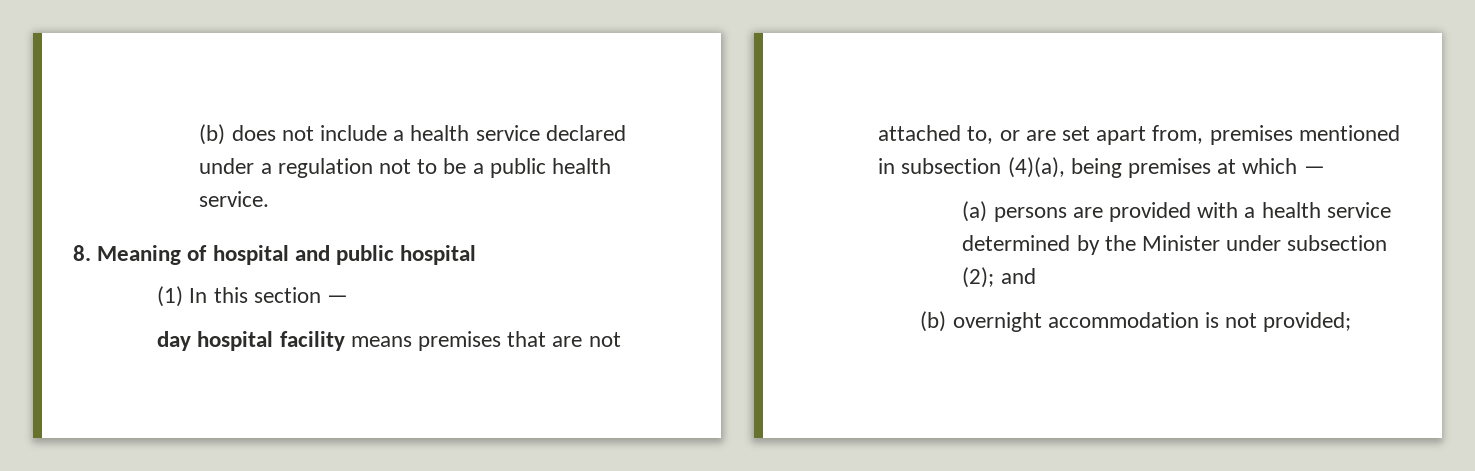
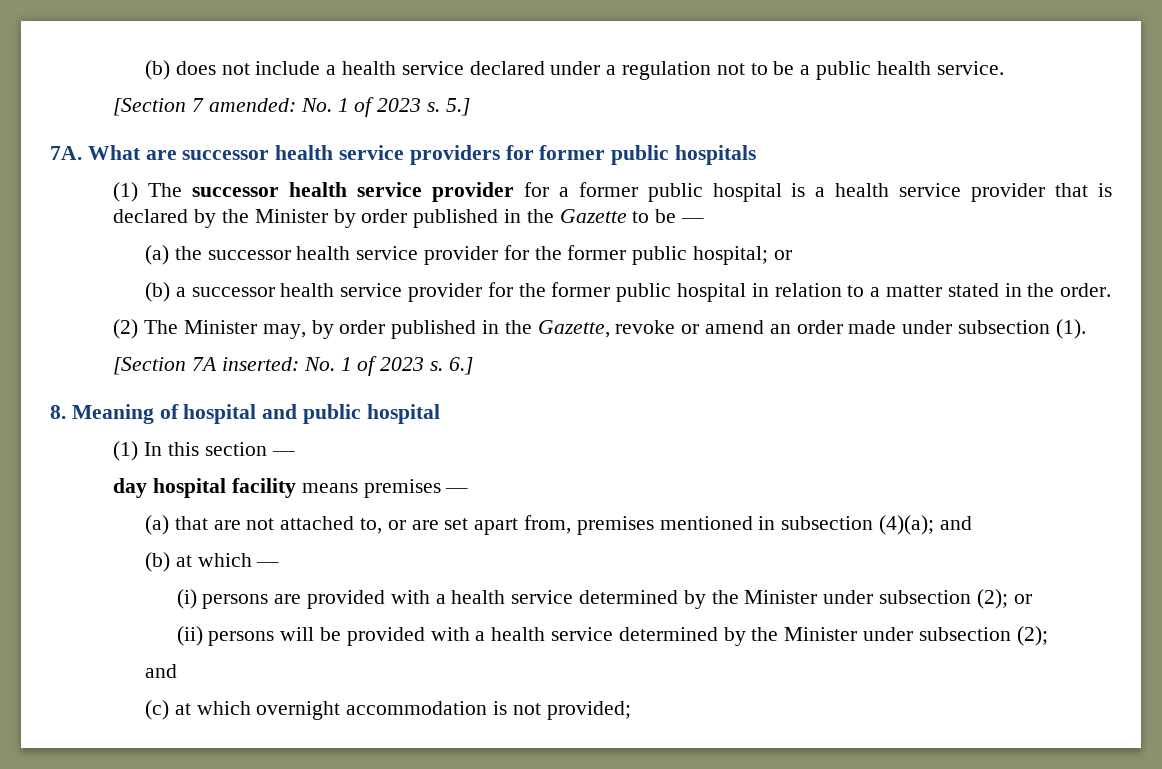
+ [Section 7 amended: No. 1 of 2023 s. 5.]
+ 7A. What are successor health service providers for former public hospitals
+ (1) The successor health service provider for a former public hospital is a health service provider that is declared by the Minister by order published in the Gazette to be —
+ (a) the successor health service provider for the former public hospital; or
+ (b) a successor health service provider for the former public hospital in relation to a matter stated in the order.
+ (2) The Minister may, by order published in the Gazette, revoke or amend an order made under subsection (1).
+ [Section 7A inserted: No. 1 of 2023 s. 6.]
- day hospital facility means premises that are not attached to, or are set apart from, premises mentioned in subsection (4)(a), being premises at which —
+ day hospital facility means premises —
+ (a) that are not attached to, or are set apart from, premises mentioned in subsection (4)(a); and
+ (b) at which —
- (a) persons are provided with a health service determined by the Minister under subsection (2); and
- (b) overnight accommodation is not provided;
+ (i) persons are provided with a health service determined by the Minister under subsection (2); or
+ (ii) persons will be provided with a health service determined by the Minister under subsection (2);
+ and
+ (c) at which overnight accommodation is not provided;

